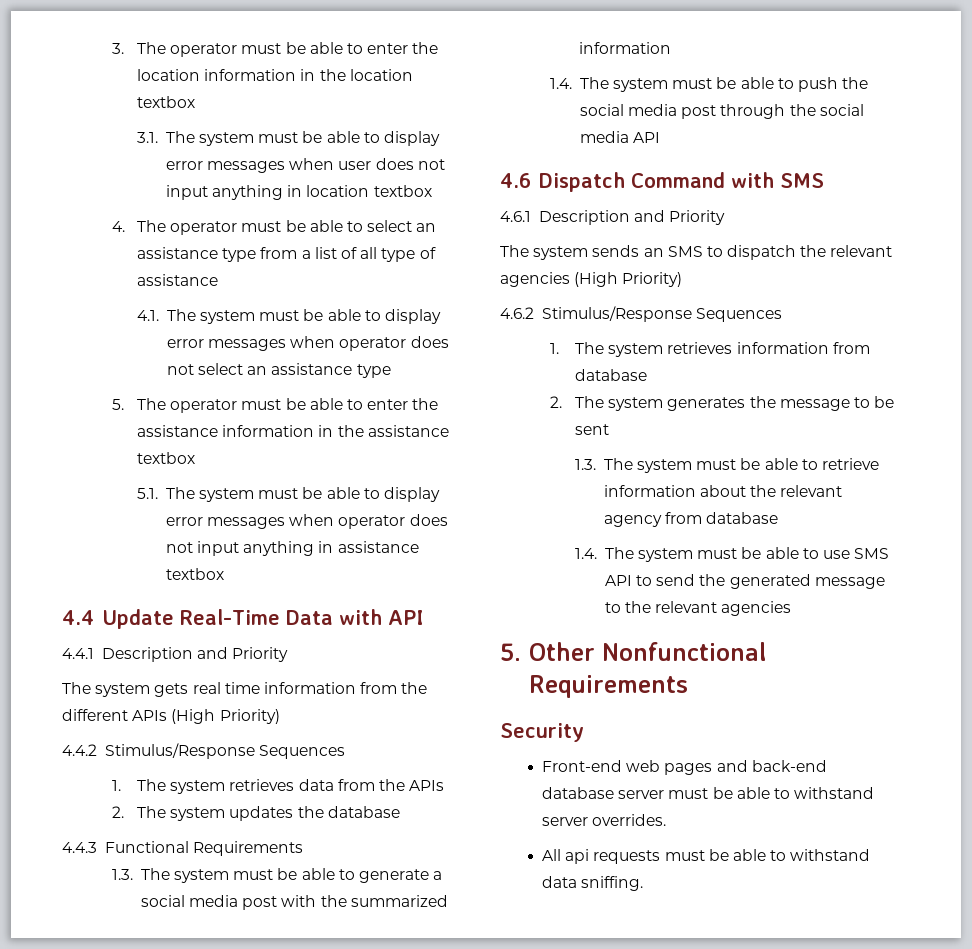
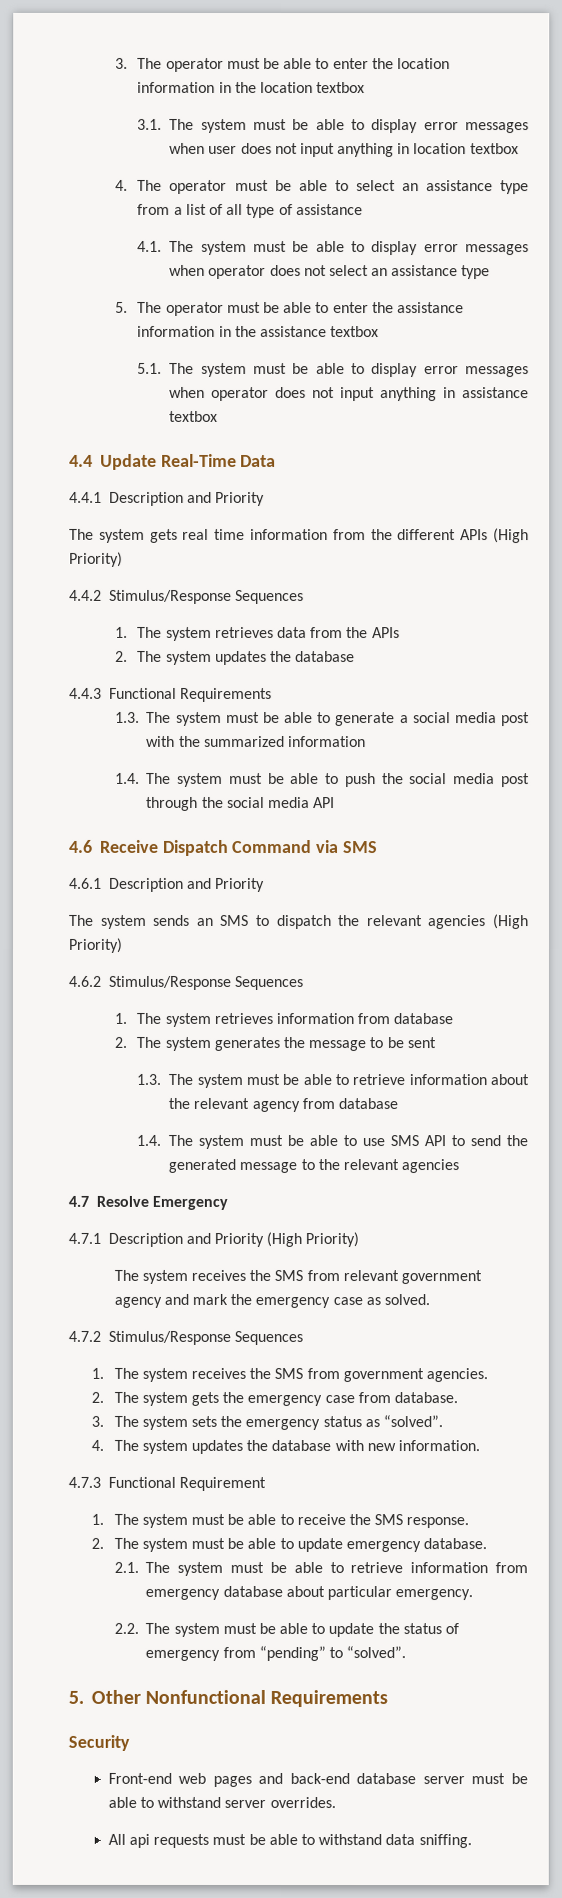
- 4.4 Update Real-Time Data with API
+ 4.4 Update Real-Time Data
- 4.6 Dispatch Command with SMS
+ 4.6 Receive Dispatch Command via SMS
+ 4.7 Resolve Emergency
+ 4.7.1 Description and Priority (High Priority)
+ The system receives the SMS from relevant government agency and mark the emergency case as solved.
+ 4.7.2 Stimulus/Response Sequences
+ 1. The system receives the SMS from government agencies.
+ 2. The system gets the emergency case from database.
+ 3. The system sets the emergency status as “solved”.
+ 4. The system updates the database with new information.
+ 4.7.3 Functional Requirement
+ 1. The system must be able to receive the SMS response.
+ 2. The system must be able to update emergency database.
+ 2.1. The system must be able to retrieve information from emergency database about particular emergency.
+ 2.2. The system must be able to update the status of emergency from “pending” to “solved”.

